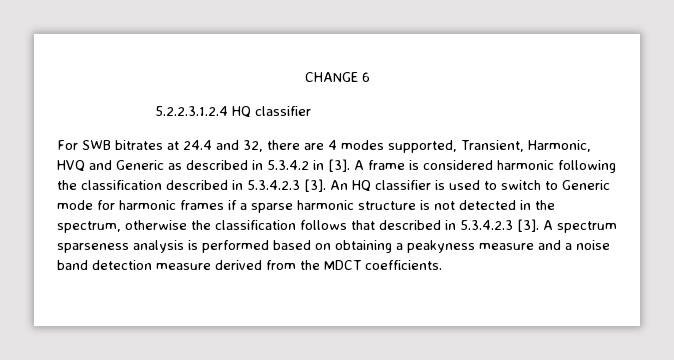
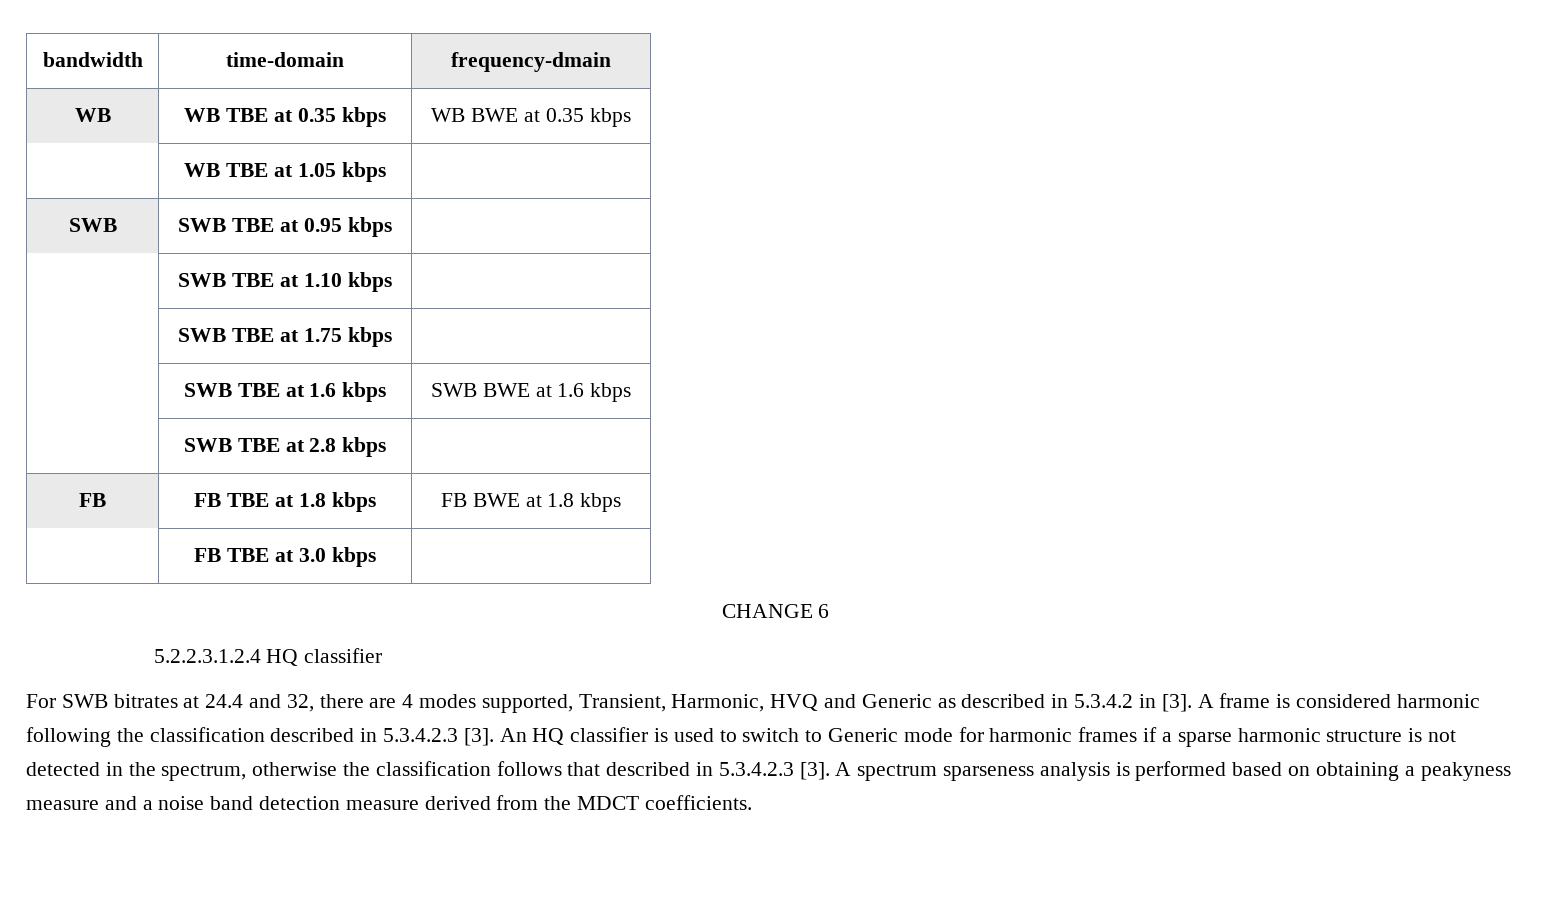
+ bandwidth | time-domain | frequency-dmain
+ WB | WB TBE at 0.35 kbps | WB BWE at 0.35 kbps
+ | WB TBE at 1.05 kbps |
+ SWB | SWB TBE at 0.95 kbps |
+ | SWB TBE at 1.10 kbps |
+ | SWB TBE at 1.75 kbps |
+ | SWB TBE at 1.6 kbps | SWB BWE at 1.6 kbps
+ | SWB TBE at 2.8 kbps |
+ FB | FB TBE at 1.8 kbps | FB BWE at 1.8 kbps
+ | FB TBE at 3.0 kbps |

